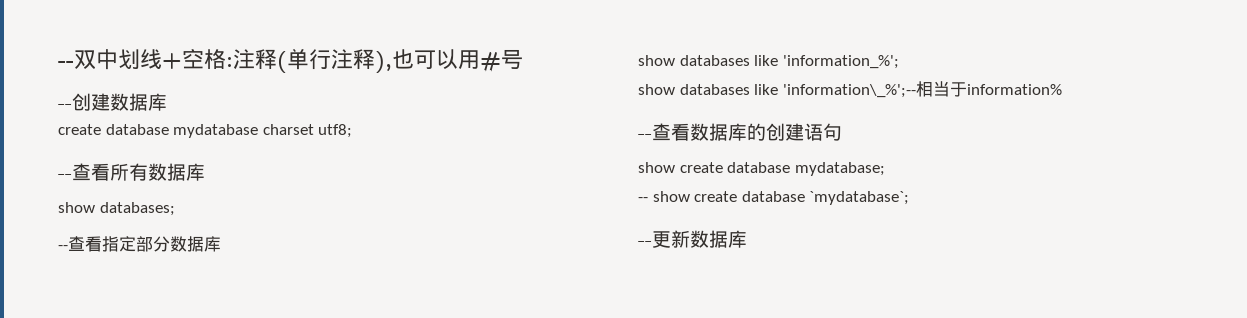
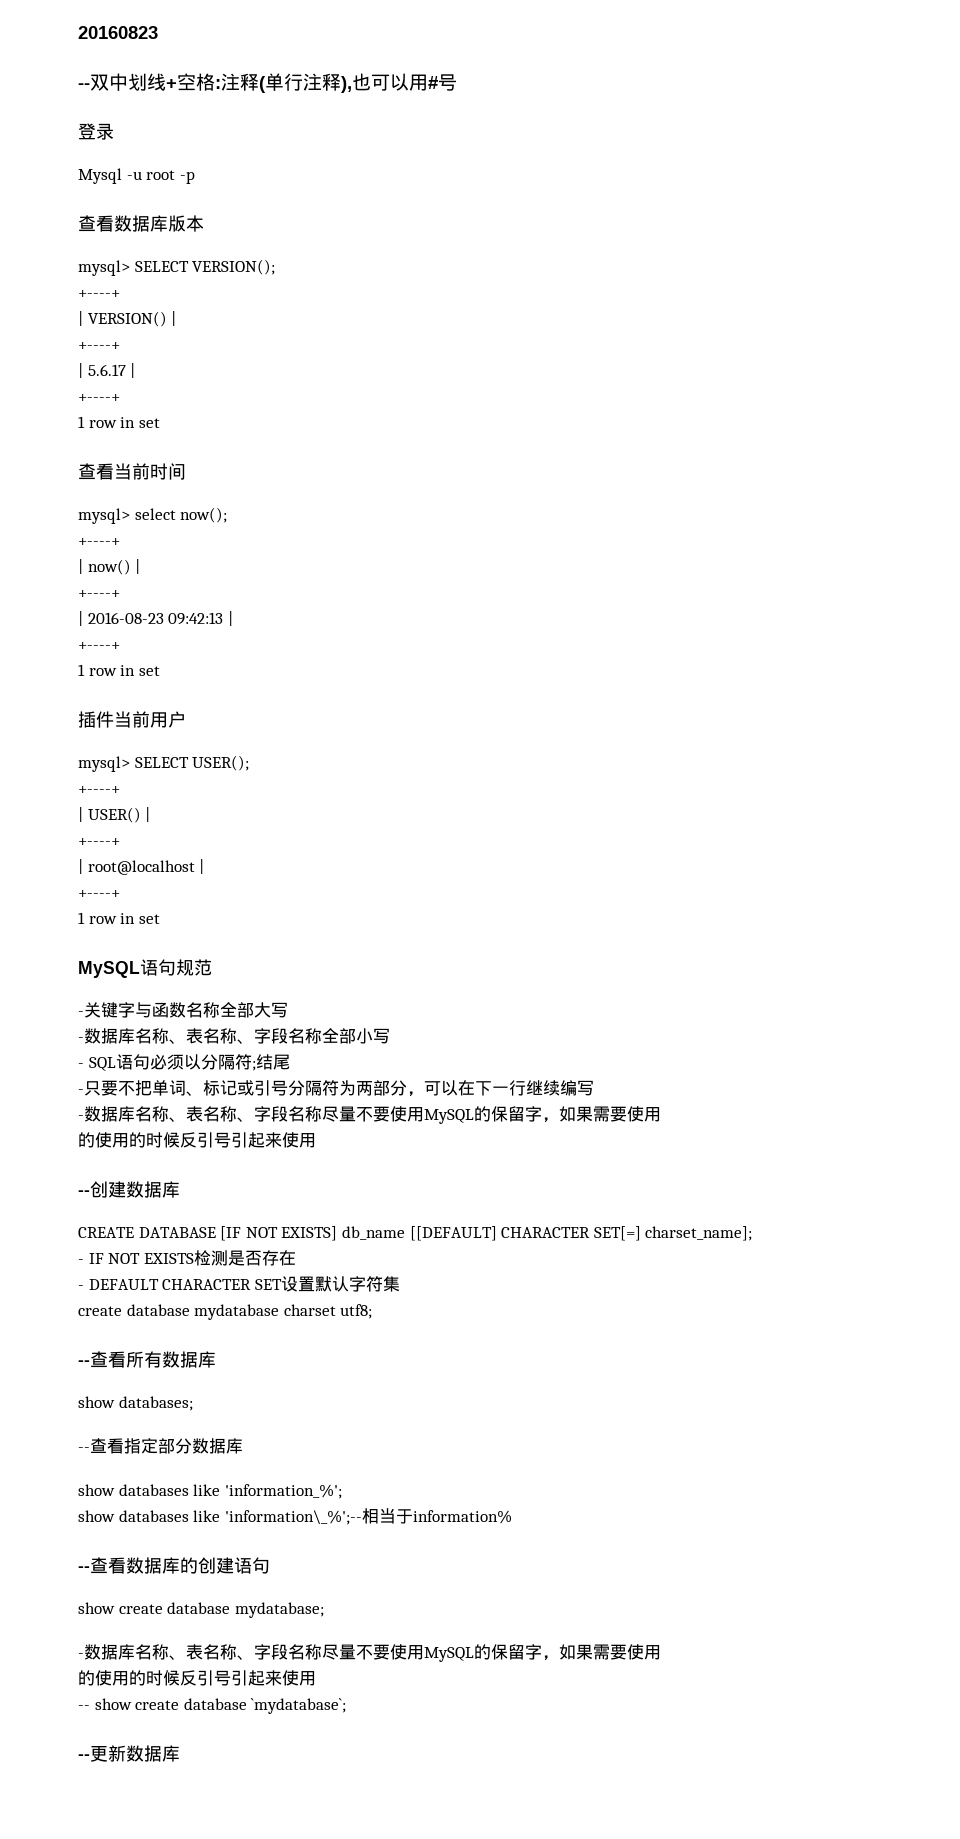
+ 20160823
+ 登录
+ Mysql -u root -p
+ 查看数据库版本
+ mysql> SELECT VERSION();
+ +----+
+ | VERSION() |
+ +----+
+ | 5.6.17 |
+ +----+
+ 1 row in set
+ 查看当前时间
+ mysql> select now();
+ +----+
+ | now() |
+ +----+
+ | 2016-08-23 09:42:13 |
+ +----+
+ 1 row in set
+ 插件当前用户
+ mysql> SELECT USER();
+ +----+
+ | USER() |
+ +----+
+ | root@localhost |
+ +----+
+ 1 row in set
+ MySQL语句规范
+ -关键字与函数名称全部大写
+ -数据库名称、表名称、字段名称全部小写
+ - SQL语句必须以分隔符;结尾
+ -只要不把单词、标记或引号分隔符为两部分，可以在下一行继续编写
+ -数据库名称、表名称、字段名称尽量不要使用MySQL的保留字，如果需要使用
+ 的使用的时候反引号引起来使用
  --创建数据库
+ CREATE DATABASE [IF NOT EXISTS] db_name [[DEFAULT] CHARACTER SET[=] charset_name];
+ - IF NOT EXISTS检测是否存在
+ - DEFAULT CHARACTER SET设置默认字符集
  show create database mydatabase;
+ -数据库名称、表名称、字段名称尽量不要使用MySQL的保留字，如果需要使用
+ 的使用的时候反引号引起来使用

